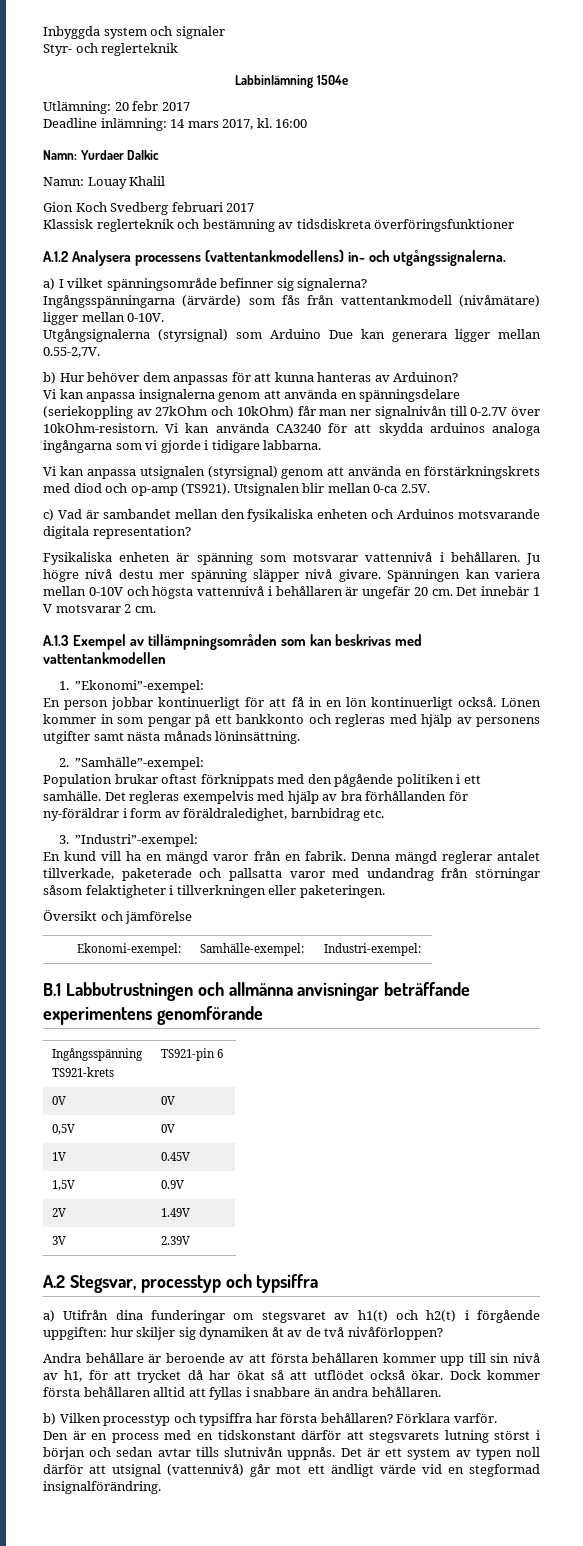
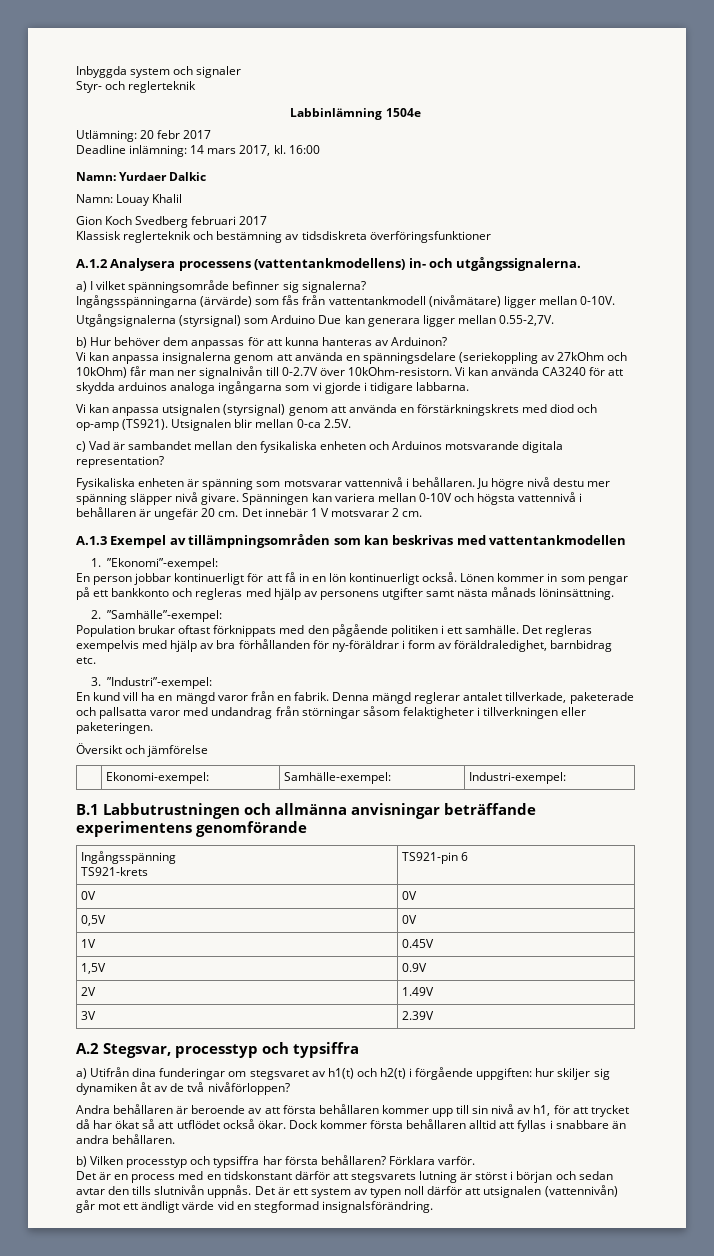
- Andra behållare är beroende av att första behållaren kommer upp till sin nivå av h1, för att trycket då har ökat så att utflödet också ökar.
+ Andra behållaren är beroende av att första behållaren kommer upp till sin nivå av h1, för att trycket då har ökat så att utflödet också ökar.
- Den är en process med en tidskonstant därför att stegsvarets lutning störst i början och sedan avtar tills slutnivån uppnås.
+ Det är en process med en tidskonstant därför att stegsvarets lutning är störst i början och sedan avtar den tills slutnivån uppnås.
- Det är ett system av typen noll därför att utsignal (vattennivå) går mot ett ändligt värde vid en stegformad insignalförändring.
+ Det är ett system av typen noll därför att utsignalen (vattennivån) går mot ett ändligt värde vid en stegformad insignalsförändring.

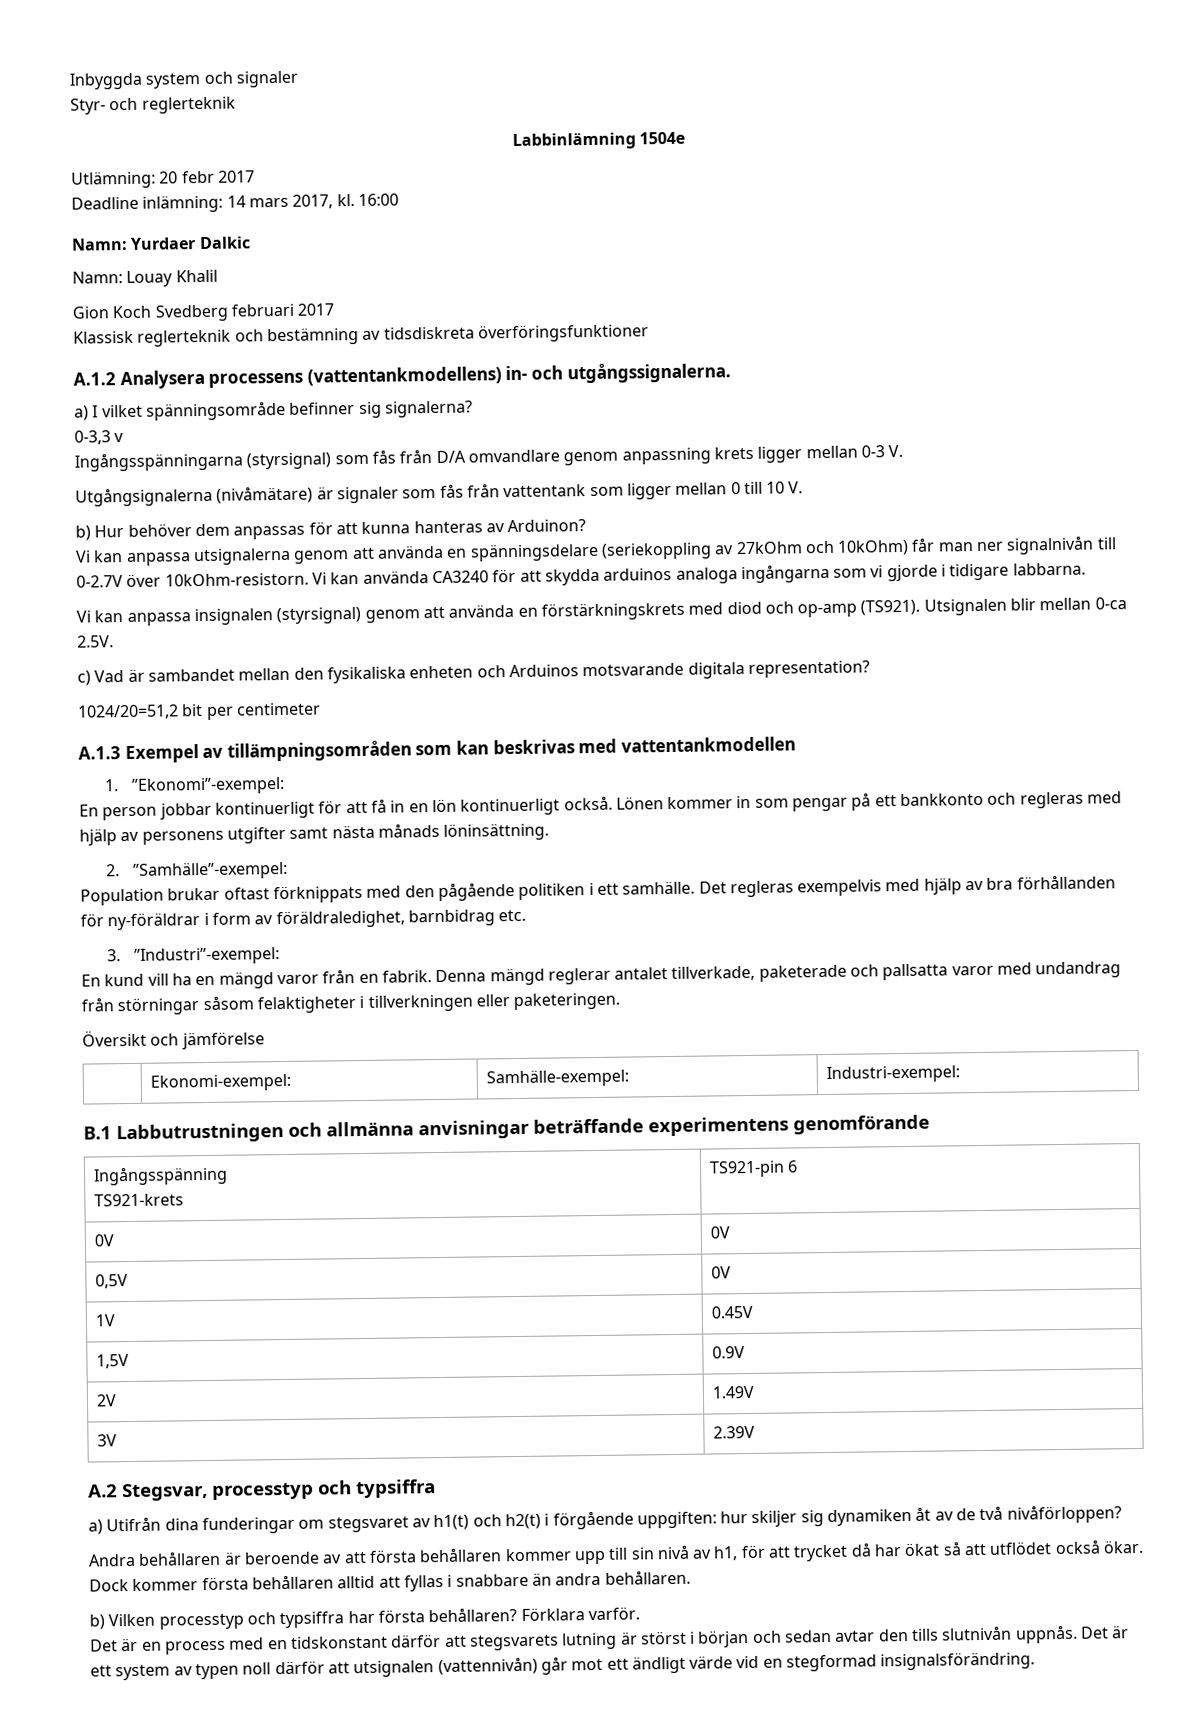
+ 0-3,3 v
- Ingångsspänningarna (ärvärde) som fås från vattentankmodell (nivåmätare) ligger mellan 0-10V.
- Utgångsignalerna (styrsignal) som Arduino Due kan generara ligger mellan 0.55-2,7V.
+ Ingångsspänningarna (styrsignal) som fås från D/A omvandlare genom anpassning krets ligger mellan 0-3 V.
+ Utgångsignalerna (nivåmätare) är signaler som fås från vattentank som ligger mellan 0 till 10 V.
- Vi kan anpassa insignalerna genom att använda en spänningsdelare (seriekoppling av 27kOhm och 10kOhm) får man ner signalnivån till 0-2.7V över 10kOhm-resistorn.
+ Vi kan anpassa utsignalerna genom att använda en spänningsdelare (seriekoppling av 27kOhm och 10kOhm) får man ner signalnivån till 0-2.7V över 10kOhm-resistorn.
- Vi kan anpassa utsignalen (styrsignal) genom att använda en förstärkningskrets med diod och op-amp (TS921).
+ Vi kan anpassa insignalen (styrsignal) genom att använda en förstärkningskrets med diod och op-amp (TS921).
- Fysikaliska enheten är spänning som motsvarar vattennivå i behållaren. Ju högre nivå destu mer spänning släpper nivå givare. Spänningen kan variera mellan 0-10V och högsta vattennivå i behållaren är ungefär 20 cm. Det innebär 1 V motsvarar 2 cm.
+ 1024/20=51,2 bit per centimeter

